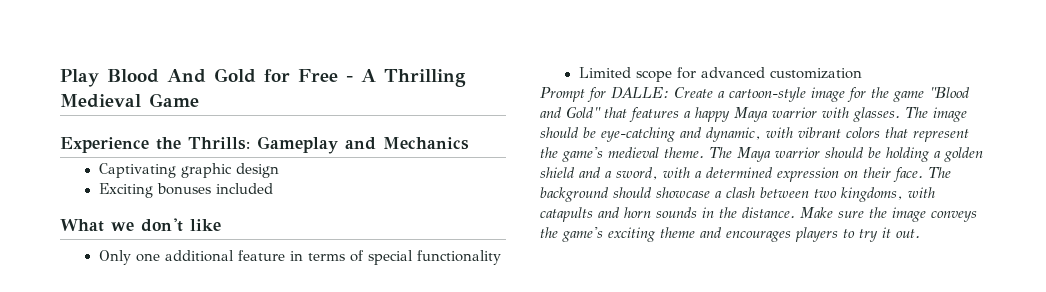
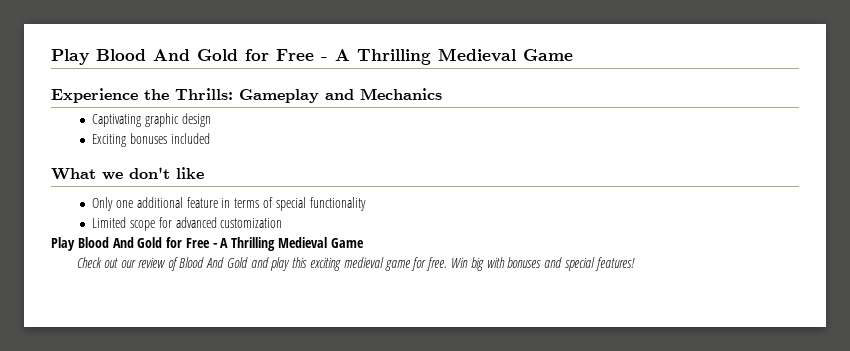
  Limited scope for advanced customization
- Prompt for DALLE: Create a cartoon-style image for the game "Blood and Gold" that features a happy Maya warrior with glasses. The image should be eye-catching and dynamic, with vibrant colors that represent the game's medieval theme. The Maya warrior should be holding a golden shield and a sword, with a determined expression on their face. The background should showcase a clash between two kingdoms, with catapults and horn sounds in the distance. Make sure the image conveys the game's exciting theme and encourages players to try it out.
+ Play Blood And Gold for Free - A Thrilling Medieval Game
+ Check out our review of Blood And Gold and play this exciting medieval game for free. Win big with bonuses and special features!

